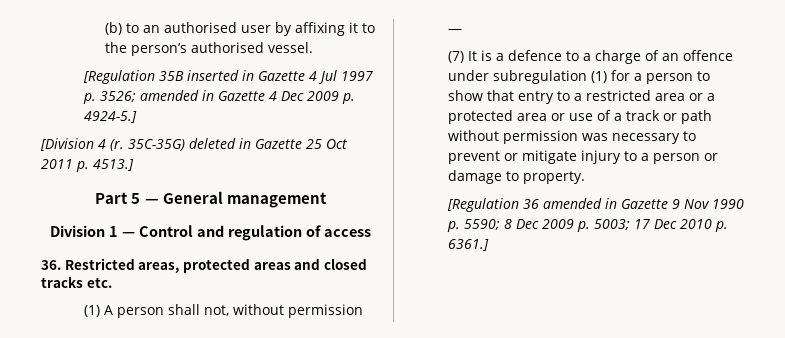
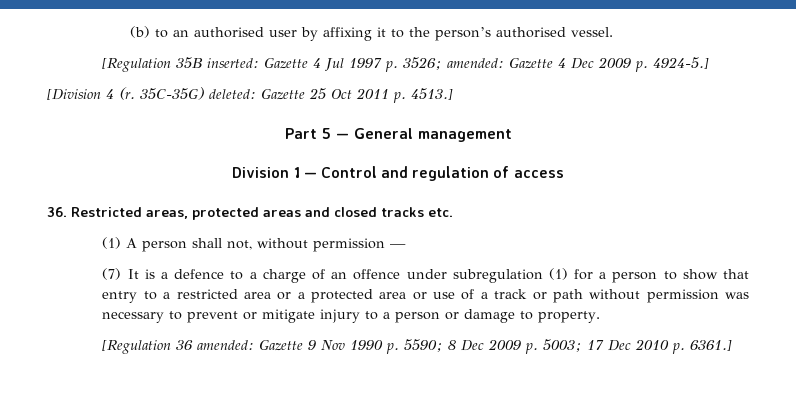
- [Regulation 35B inserted in Gazette 4 Jul 1997 p. 3526; amended in Gazette 4 Dec 2009 p. 4924-5.]
+ [Regulation 35B inserted: Gazette 4 Jul 1997 p. 3526; amended: Gazette 4 Dec 2009 p. 4924-5.]
- 35C-35G) deleted in Gazette 25 Oct 2011 p. 4513.]
+ 35C-35G) deleted: Gazette 25 Oct 2011 p. 4513.]
- [Regulation 36 amended in Gazette 9 Nov 1990 p. 5590; 8 Dec 2009 p. 5003; 17 Dec 2010 p. 6361.]
+ [Regulation 36 amended: Gazette 9 Nov 1990 p. 5590; 8 Dec 2009 p. 5003; 17 Dec 2010 p. 6361.]

